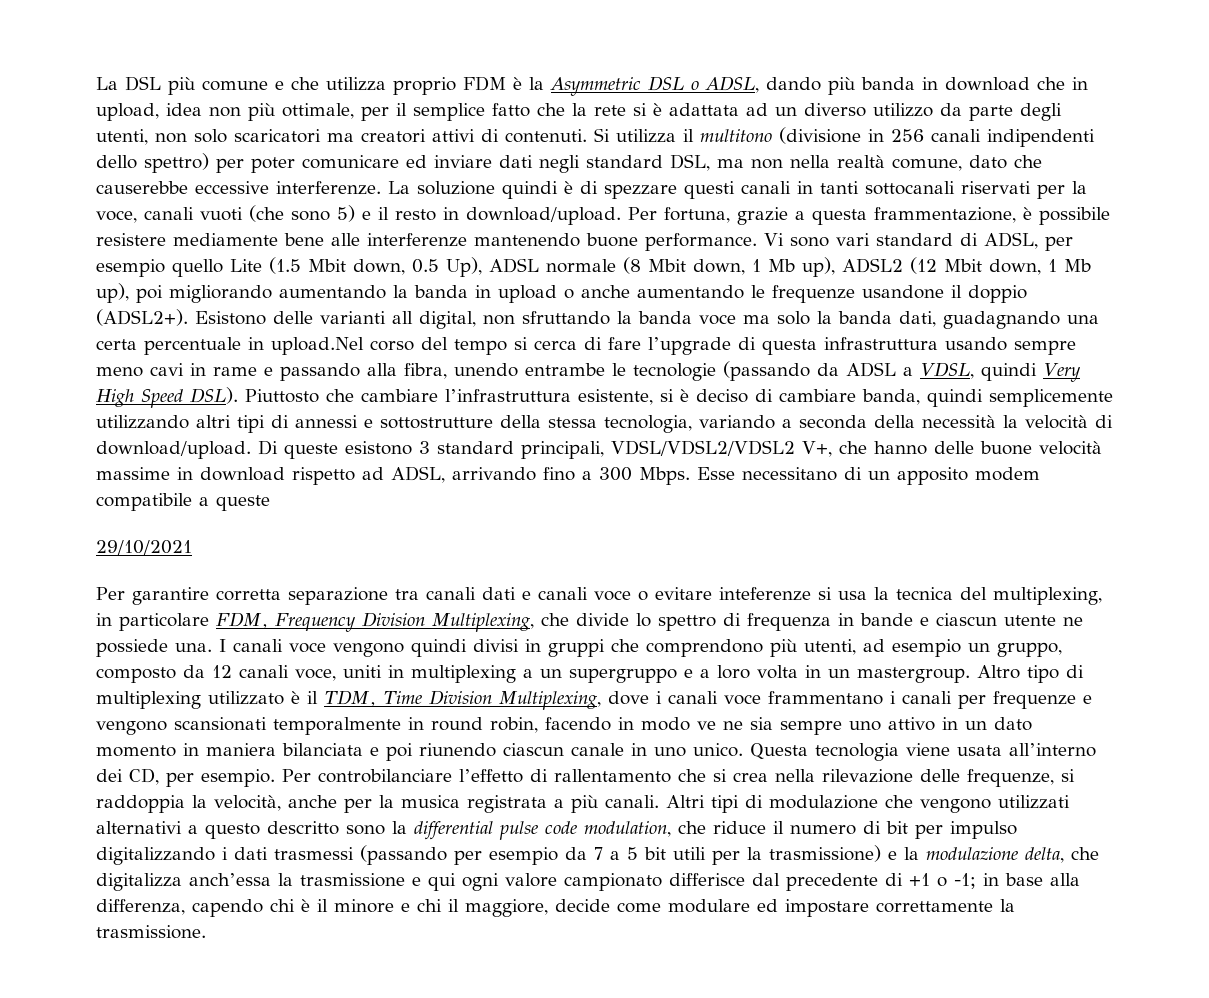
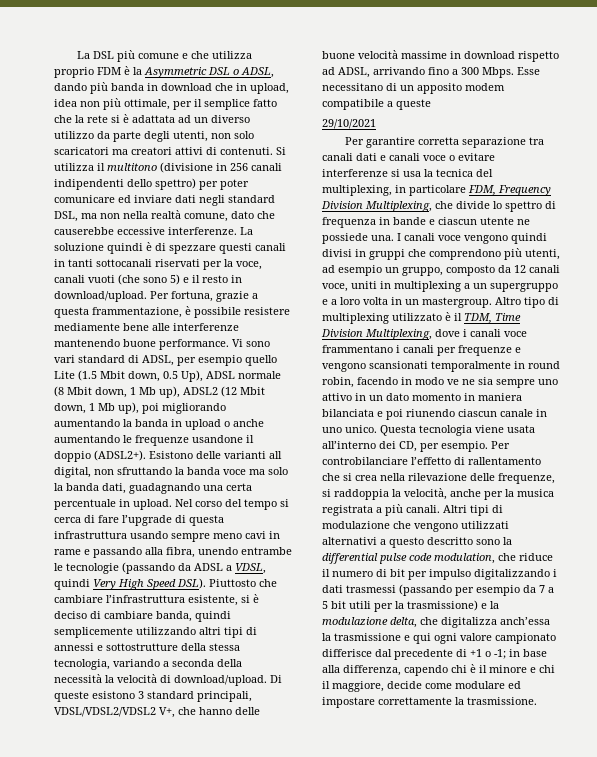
- Esistono delle varianti all digital, non sfruttando la banda voce ma solo la banda dati, guadagnando una certa percentuale in upload.Nel corso del tempo si cerca di fare l’upgrade di questa infrastruttura usando sempre meno cavi in rame e passando alla fibra, unendo entrambe le tecnologie (passando da ADSL a VDSL, quindi Very High Speed DSL).
+ Esistono delle varianti all digital, non sfruttando la banda voce ma solo la banda dati, guadagnando una certa percentuale in upload. Nel corso del tempo si cerca di fare l’upgrade di questa infrastruttura usando sempre meno cavi in rame e passando alla fibra, unendo entrambe le tecnologie (passando da ADSL a VDSL, quindi Very High Speed DSL).
- Per garantire corretta separazione tra canali dati e canali voce o evitare inteferenze si usa la tecnica del multiplexing, in particolare FDM, Frequency Division Multiplexing, che divide lo spettro di frequenza in bande e ciascun utente ne possiede una.
+ Per garantire corretta separazione tra canali dati e canali voce o evitare interferenze si usa la tecnica del multiplexing, in particolare FDM, Frequency Division Multiplexing, che divide lo spettro di frequenza in bande e ciascun utente ne possiede una.

